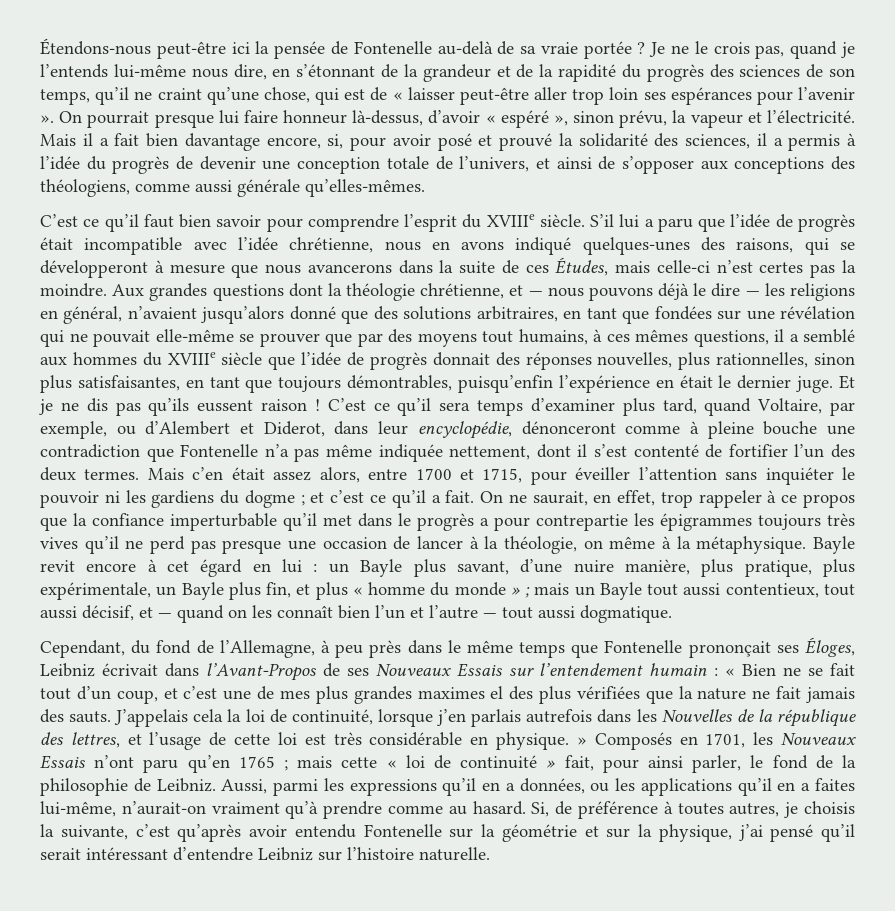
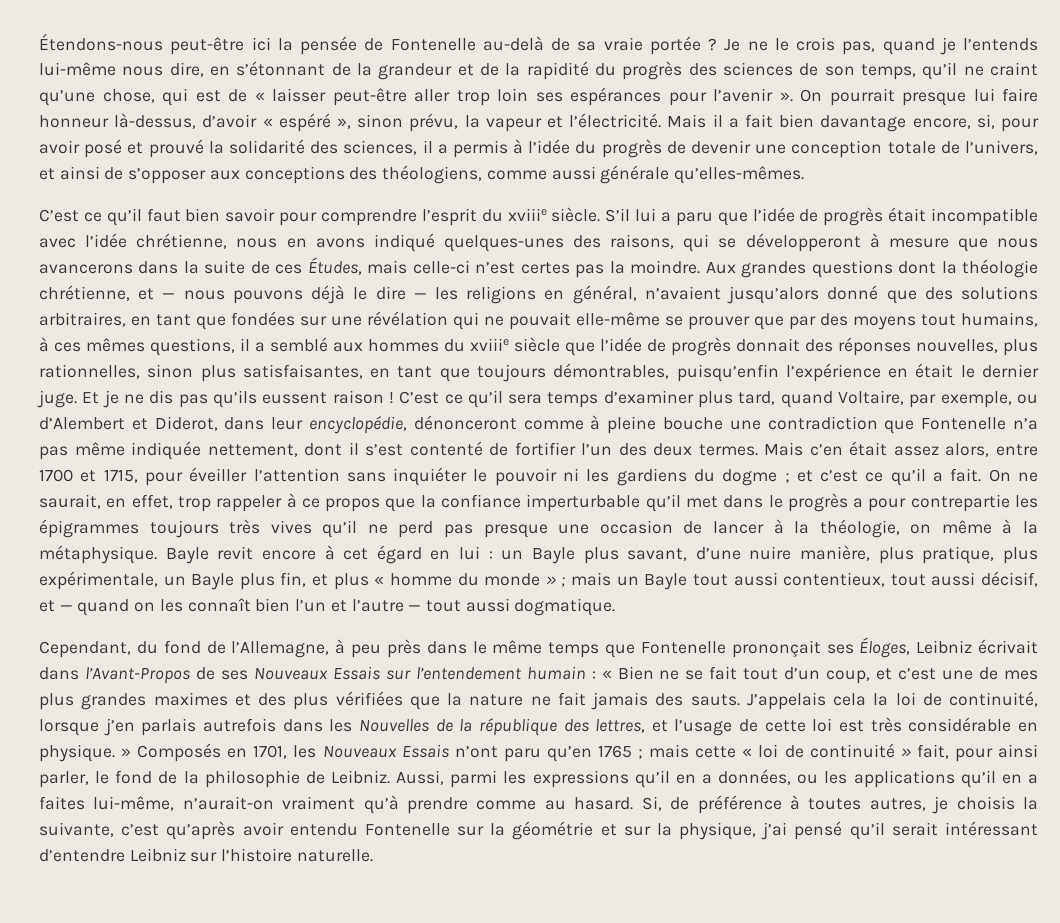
- C’est ce qu’il faut bien savoir pour comprendre l’esprit du XVIIIe siècle.
+ C’est ce qu’il faut bien savoir pour comprendre l’esprit du xviiie siècle.
- Aux grandes questions dont la théologie chrétienne, et — nous pouvons déjà le dire — les religions en général, n’avaient jusqu’alors donné que des solutions arbitraires, en tant que fondées sur une révélation qui ne pouvait elle-même se prouver que par des moyens tout humains, à ces mêmes questions, il a semblé aux hommes du XVIIIe siècle que l’idée de progrès donnait des réponses nouvelles, plus rationnelles, sinon plus satisfaisantes, en tant que toujours démontrables, puisqu’enfin l’expérience en était le dernier juge.
+ Aux grandes questions dont la théologie chrétienne, et — nous pouvons déjà le dire — les religions en général, n’avaient jusqu’alors donné que des solutions arbitraires, en tant que fondées sur une révélation qui ne pouvait elle-même se prouver que par des moyens tout humains, à ces mêmes questions, il a semblé aux hommes du xviiie siècle que l’idée de progrès donnait des réponses nouvelles, plus rationnelles, sinon plus satisfaisantes, en tant que toujours démontrables, puisqu’enfin l’expérience en était le dernier juge.
- Cependant, du fond de l’Allemagne, à peu près dans le même temps que Fontenelle prononçait ses Éloges, Leibniz écrivait dans l’Avant-Propos de ses Nouveaux Essais sur l’entendement humain : « Bien ne se fait tout d’un coup, et c’est une de mes plus grandes maximes el des plus vérifiées que la nature ne fait jamais des sauts.
+ Cependant, du fond de l’Allemagne, à peu près dans le même temps que Fontenelle prononçait ses Éloges, Leibniz écrivait dans l’Avant-Propos de ses Nouveaux Essais sur l’entendement humain : « Bien ne se fait tout d’un coup, et c’est une de mes plus grandes maximes et des plus vérifiées que la nature ne fait jamais des sauts.

